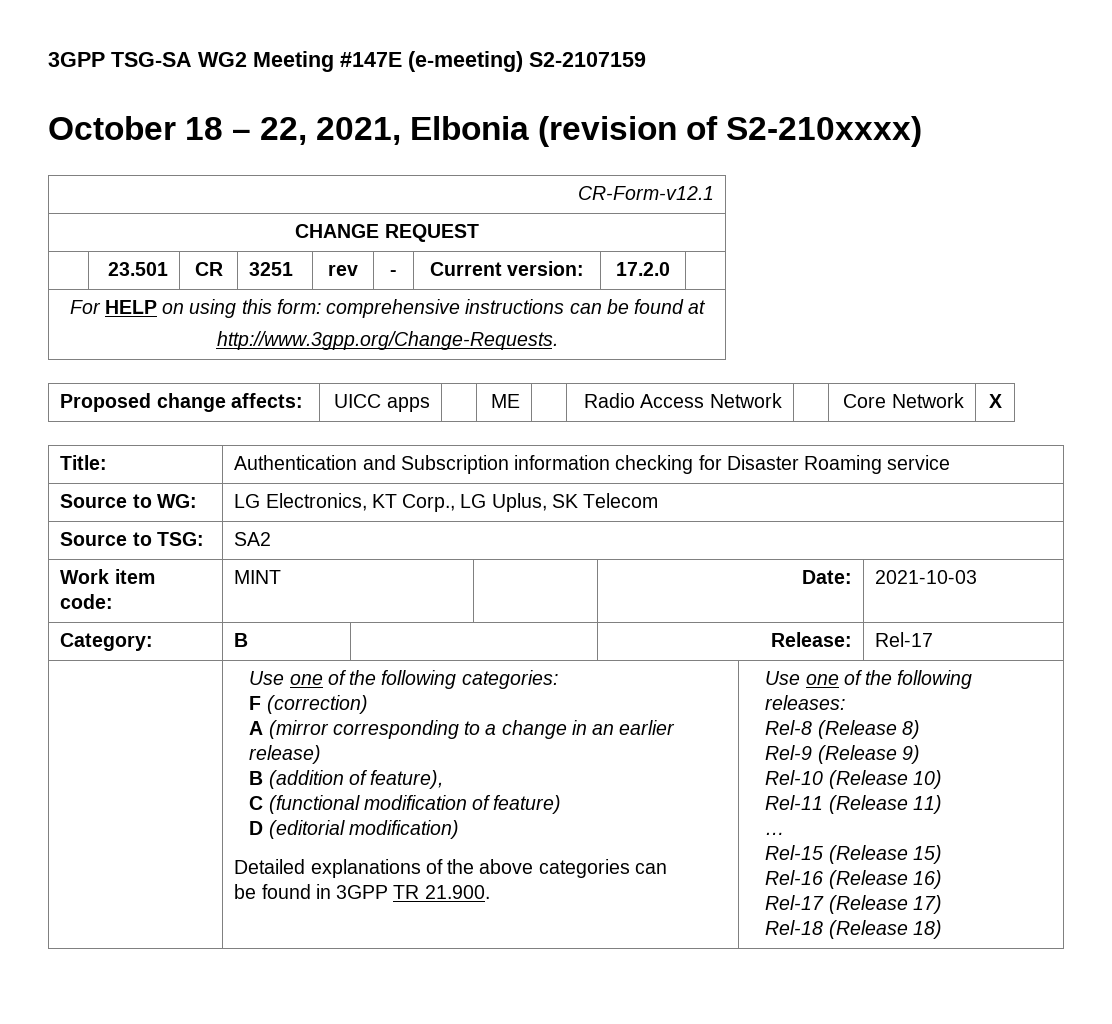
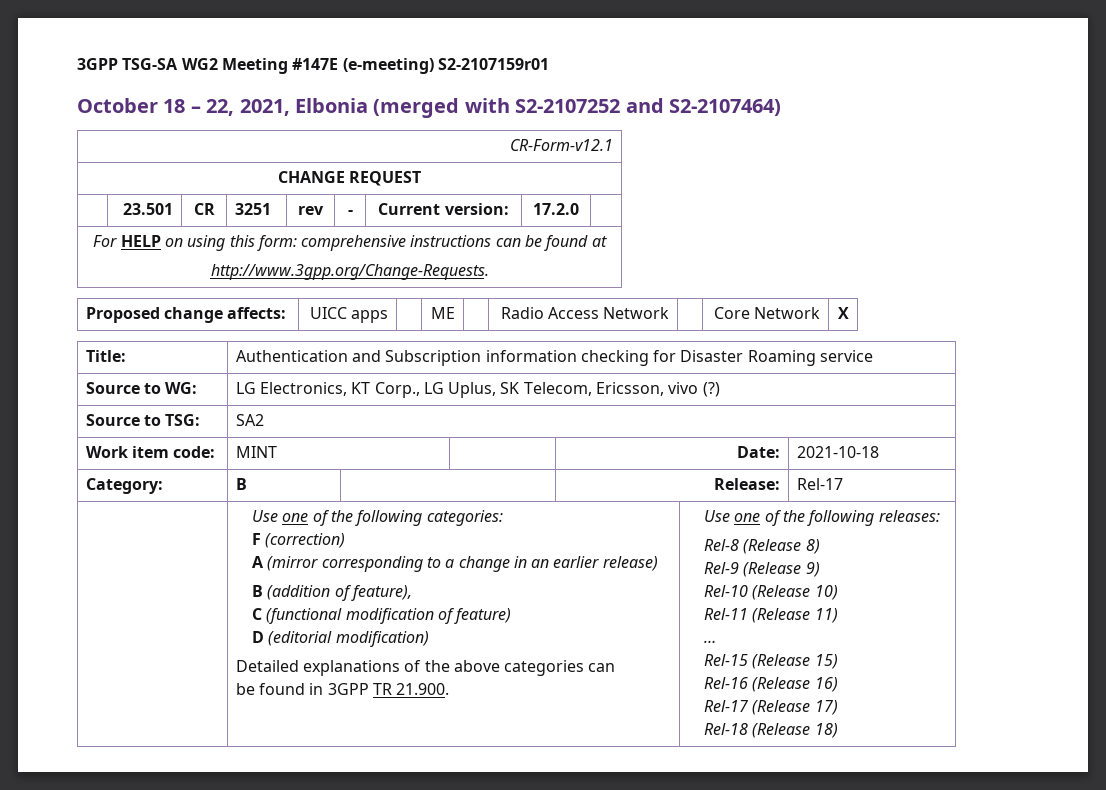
- 3GPP TSG-SA WG2 Meeting #147E (e-meeting) S2-2107159
+ 3GPP TSG-SA WG2 Meeting #147E (e-meeting) S2-2107159r01
- October 18 – 22, 2021, Elbonia (revision of S2-210xxxx)
+ October 18 – 22, 2021, Elbonia (merged with S2-2107252 and S2-2107464)
- Source to WG: | LG Electronics, KT Corp., LG Uplus, SK Telecom
+ Source to WG: | LG Electronics, KT Corp., LG Uplus, SK Telecom, Ericsson, vivo (?)
- Work item code: | MINT | | Date: | 2021-10-03
+ Work item code: | MINT | | Date: | 2021-10-18

